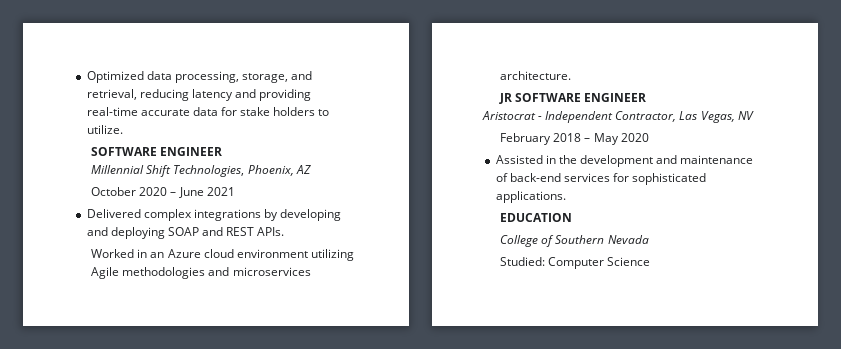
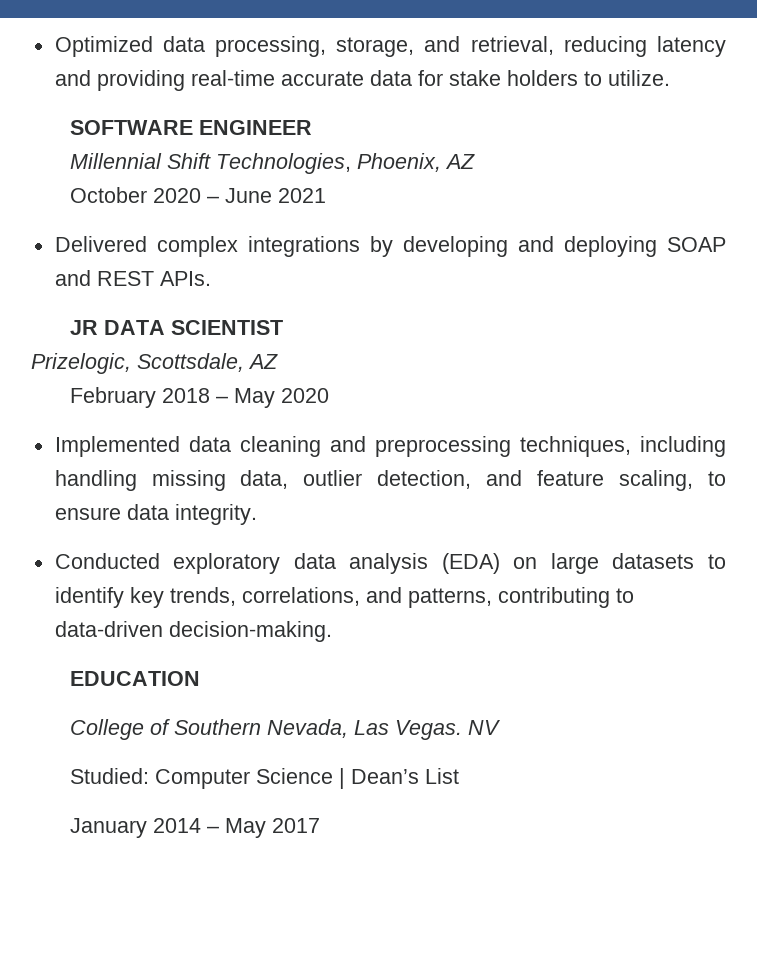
- Worked in an Azure cloud environment utilizing Agile methodologies and microservices architecture.
- JR SOFTWARE ENGINEER
- Aristocrat - Independent Contractor, Las Vegas, NV
+ JR DATA SCIENTIST
+ Prizelogic, Scottsdale, AZ
- Assisted in the development and maintenance of back-end services for sophisticated applications.
+ Implemented data cleaning and preprocessing techniques, including handling missing data, outlier detection, and feature scaling, to ensure data integrity.
+ Conducted exploratory data analysis (EDA) on large datasets to identify key trends, correlations, and patterns, contributing to data-driven decision-making.
- College of Southern Nevada
+ College of Southern Nevada, Las Vegas. NV
- Studied: Computer Science
+ Studied: Computer Science | Dean’s List
+ January 2014 – May 2017

